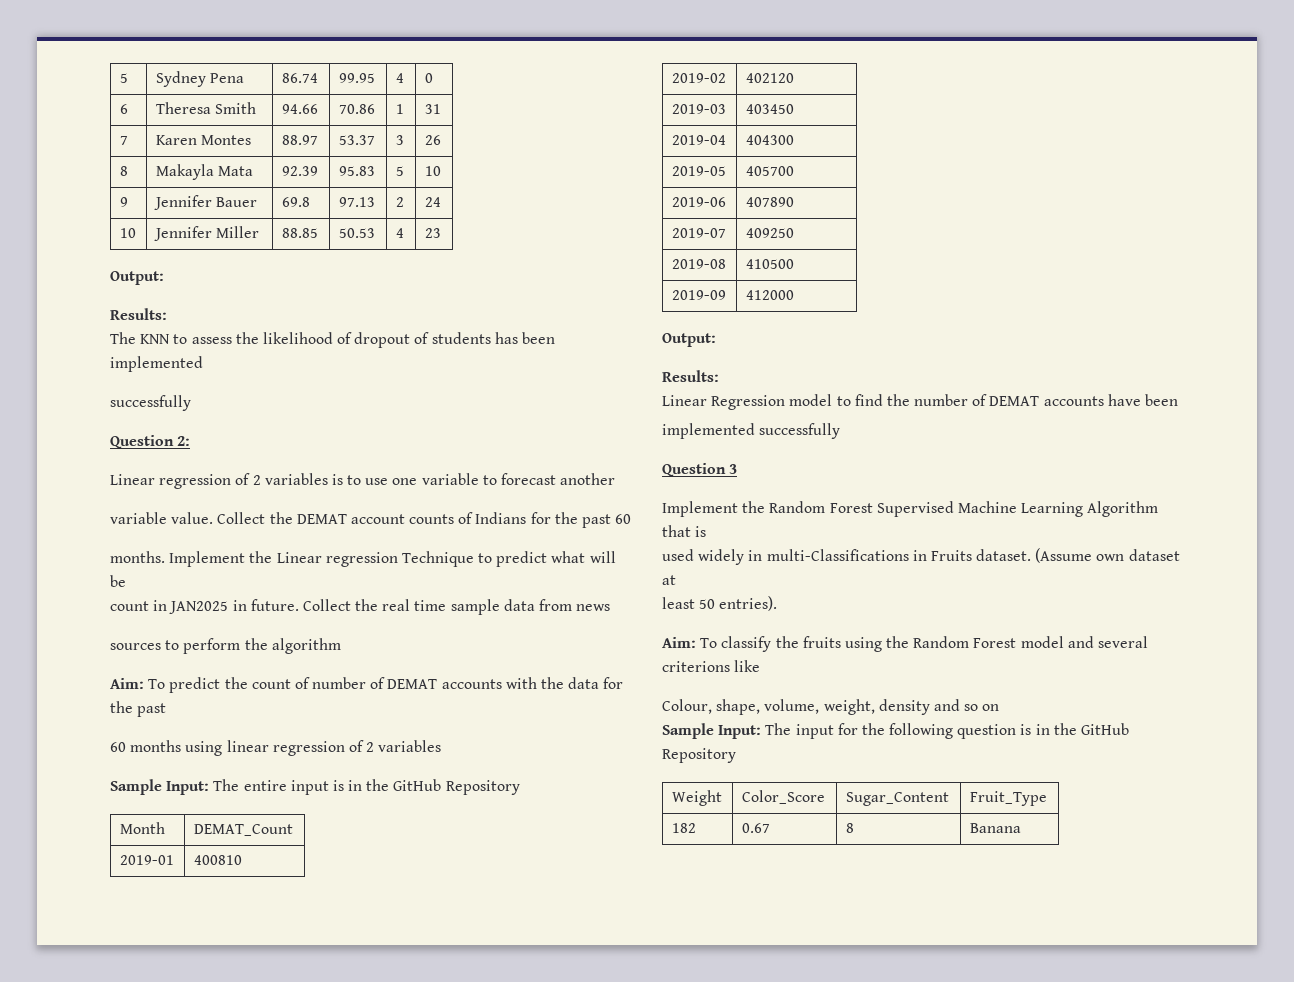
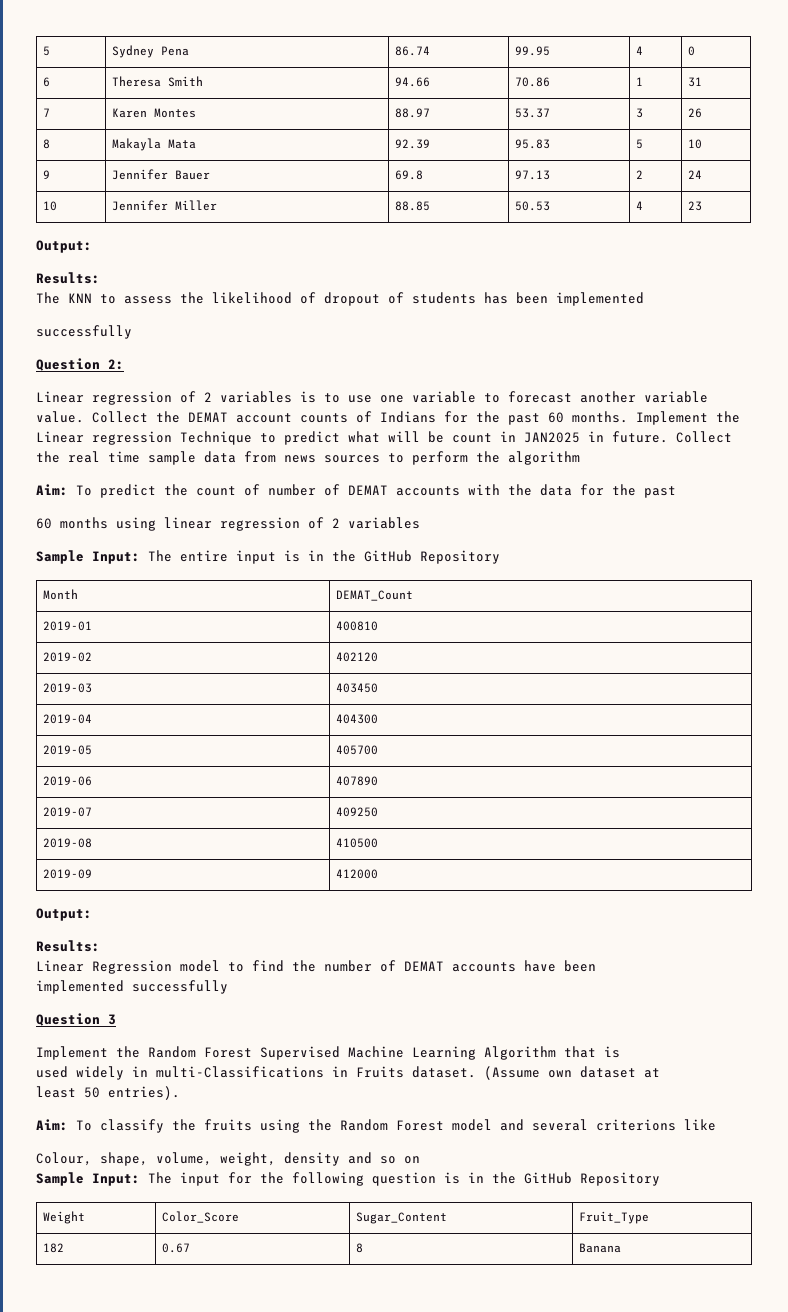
- Linear regression of 2 variables is to use one variable to forecast another
- variable value.
+ Linear regression of 2 variables is to use one variable to forecast another variable value.
- Collect the DEMAT account counts of Indians for the past 60
- months.
+ Collect the DEMAT account counts of Indians for the past 60 months.
- Implement the Linear regression Technique to predict what will be
- count in JAN2025 in future.
+ Implement the Linear regression Technique to predict what will be count in JAN2025 in future.
- Collect the real time sample data from news
- sources to perform the algorithm
+ Collect the real time sample data from news sources to perform the algorithm

